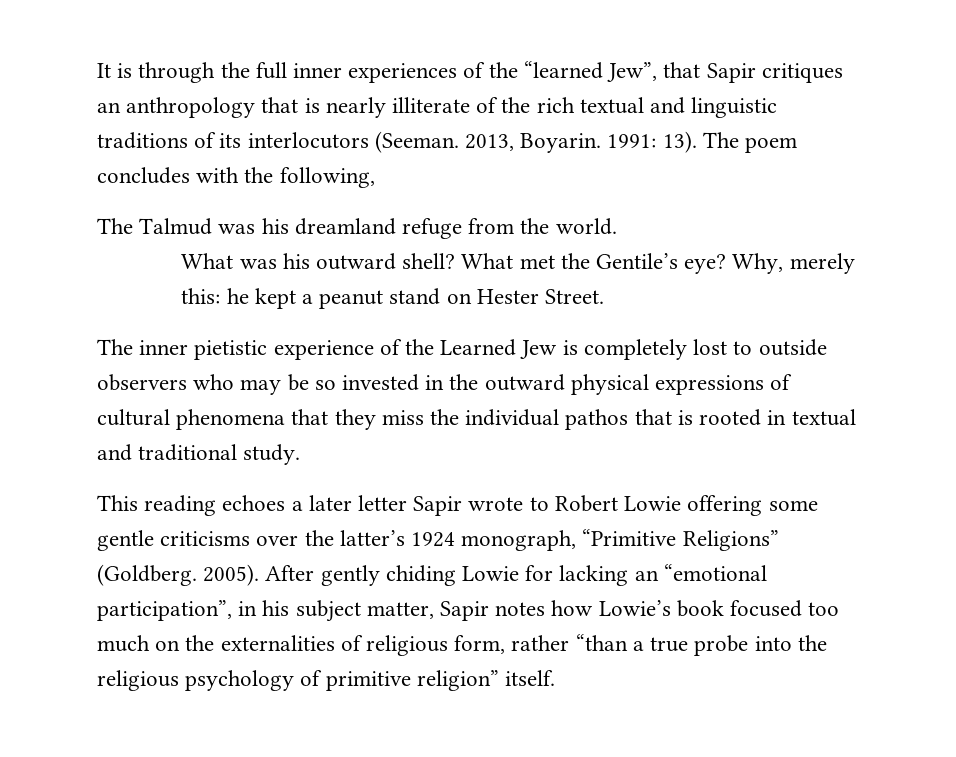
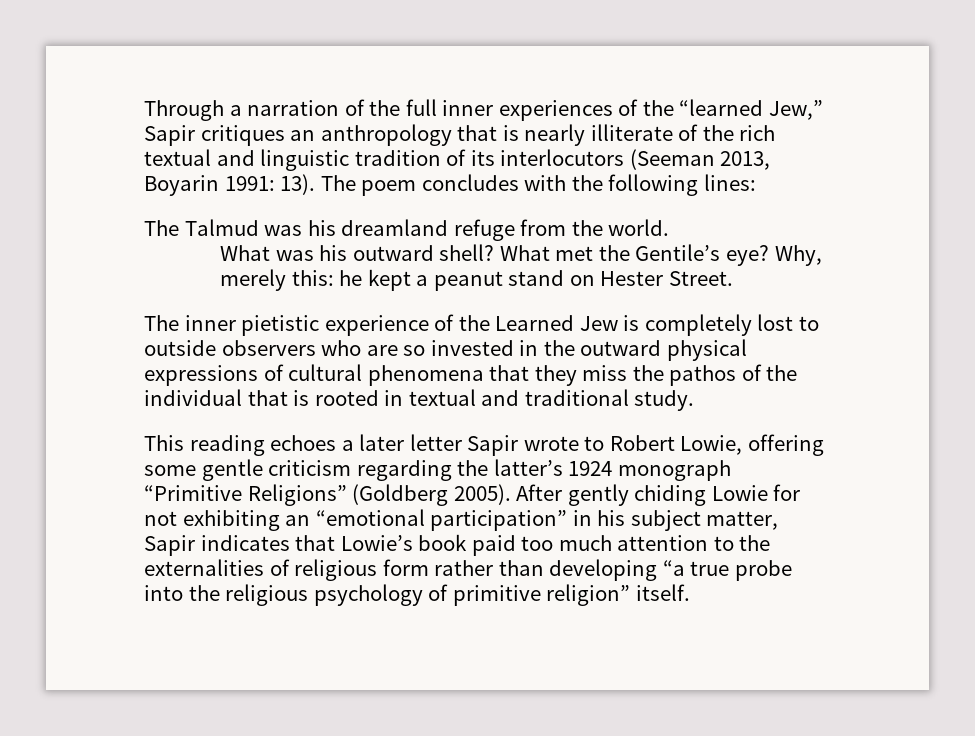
- It is through the full inner experiences of the “learned Jew”, that Sapir critiques an anthropology that is nearly illiterate of the rich textual and linguistic traditions of its interlocutors (Seeman. 2013, Boyarin. 1991: 13).
+ Through a narration of the full inner experiences of the “learned Jew,” Sapir critiques an anthropology that is nearly illiterate of the rich textual and linguistic tradition of its interlocutors (Seeman 2013, Boyarin 1991: 13).
- The poem concludes with the following,
+ The poem concludes with the following lines:
- The inner pietistic experience of the Learned Jew is completely lost to outside observers who may be so invested in the outward physical expressions of cultural phenomena that they miss the individual pathos that is rooted in textual and traditional study.
+ The inner pietistic experience of the Learned Jew is completely lost to outside observers who are so invested in the outward physical expressions of cultural phenomena that they miss the pathos of the individual that is rooted in textual and traditional study.
- This reading echoes a later letter Sapir wrote to Robert Lowie offering some gentle criticisms over the latter’s 1924 monograph, “Primitive Religions” (Goldberg. 2005).
+ This reading echoes a later letter Sapir wrote to Robert Lowie, offering some gentle criticism regarding the latter’s 1924 monograph “Primitive Religions” (Goldberg 2005).
- After gently chiding Lowie for lacking an “emotional participation”, in his subject matter, Sapir notes how Lowie’s book focused too much on the externalities of religious form, rather “than a true probe into the religious psychology of primitive religion” itself.
+ After gently chiding Lowie for not exhibiting an “emotional participation” in his subject matter, Sapir indicates that Lowie’s book paid too much attention to the externalities of religious form rather than developing “a true probe into the religious psychology of primitive religion” itself.

